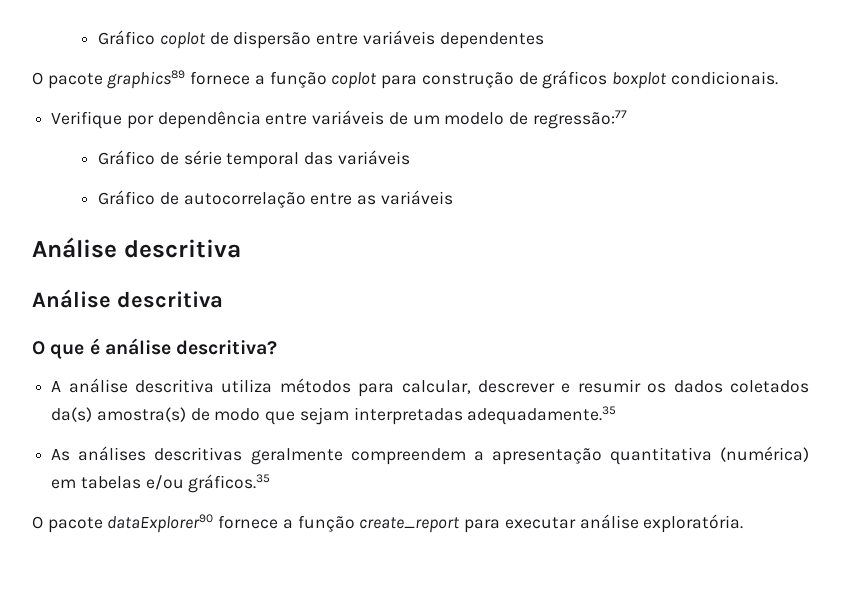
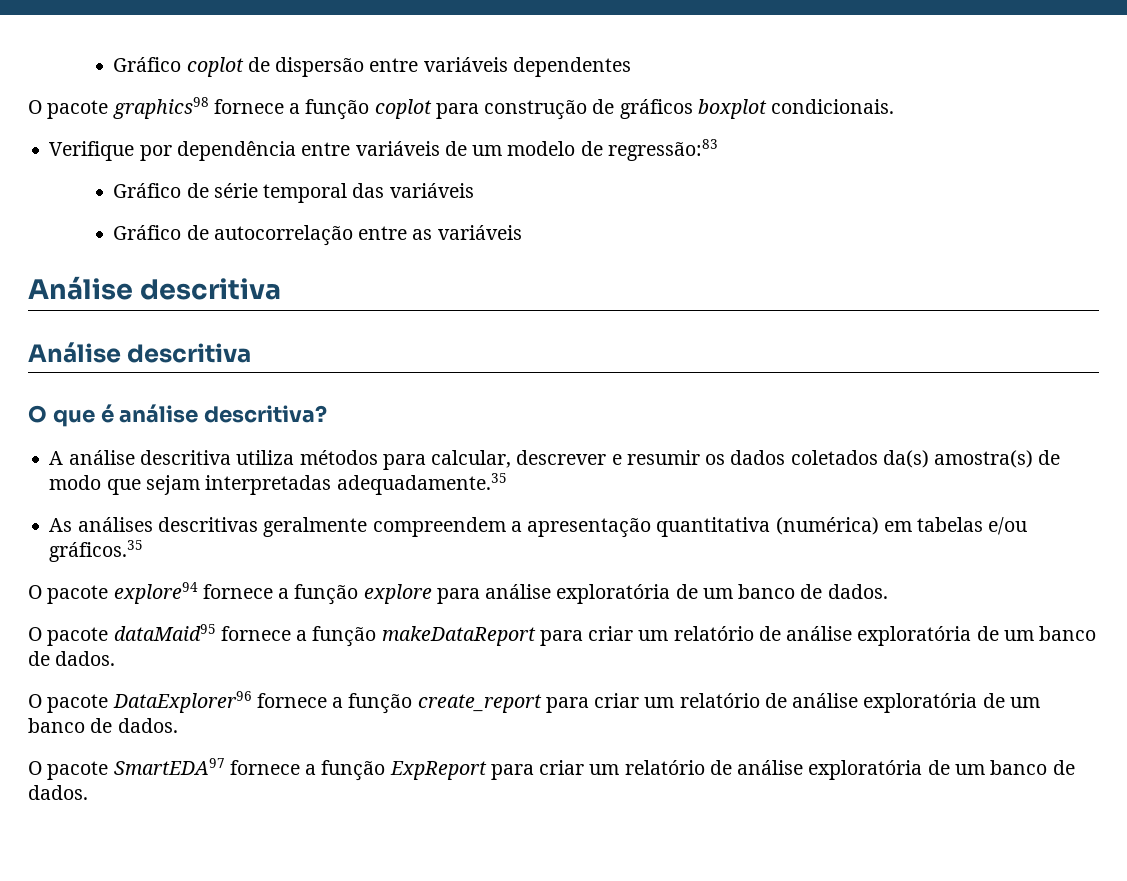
- O pacote graphics89 fornece a função coplot para construção de gráficos boxplot condicionais.
+ O pacote graphics98 fornece a função coplot para construção de gráficos boxplot condicionais.
- Verifique por dependência entre variáveis de um modelo de regressão:77
+ Verifique por dependência entre variáveis de um modelo de regressão:83
- O pacote dataExplorer90 fornece a função create_report para executar análise exploratória.
+ O pacote explore94 fornece a função explore para análise exploratória de um banco de dados.
+ O pacote dataMaid95 fornece a função makeDataReport para criar um relatório de análise exploratória de um banco de dados.
+ O pacote DataExplorer96 fornece a função create_report para criar um relatório de análise exploratória de um banco de dados.
+ O pacote SmartEDA97 fornece a função ExpReport para criar um relatório de análise exploratória de um banco de dados.

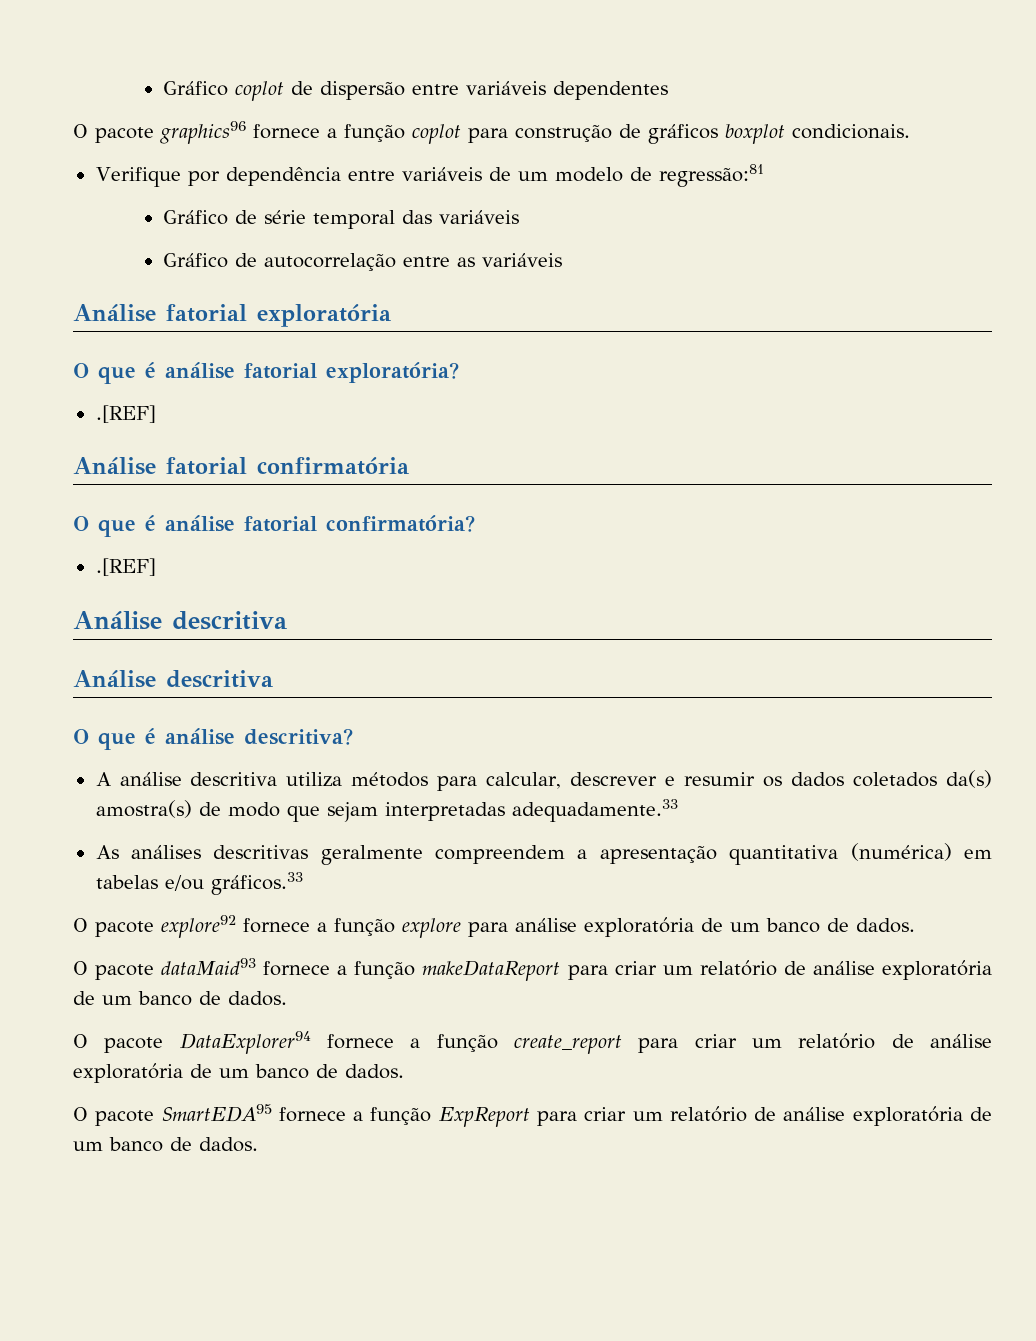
- O pacote graphics98 fornece a função coplot para construção de gráficos boxplot condicionais.
+ O pacote graphics96 fornece a função coplot para construção de gráficos boxplot condicionais.
- Verifique por dependência entre variáveis de um modelo de regressão:83
+ Verifique por dependência entre variáveis de um modelo de regressão:81
+ Análise fatorial exploratória
+ O que é análise fatorial exploratória?
+ .[REF]
+ Análise fatorial confirmatória
+ O que é análise fatorial confirmatória?
+ .[REF]
- A análise descritiva utiliza métodos para calcular, descrever e resumir os dados coletados da(s) amostra(s) de modo que sejam interpretadas adequadamente.35
+ A análise descritiva utiliza métodos para calcular, descrever e resumir os dados coletados da(s) amostra(s) de modo que sejam interpretadas adequadamente.33
- As análises descritivas geralmente compreendem a apresentação quantitativa (numérica) em tabelas e/ou gráficos.35
- O pacote explore94 fornece a função explore para análise exploratória de um banco de dados.
+ As análises descritivas geralmente compreendem a apresentação quantitativa (numérica) em tabelas e/ou gráficos.33
+ O pacote explore92 fornece a função explore para análise exploratória de um banco de dados.
- O pacote dataMaid95 fornece a função makeDataReport para criar um relatório de análise exploratória de um banco de dados.
+ O pacote dataMaid93 fornece a função makeDataReport para criar um relatório de análise exploratória de um banco de dados.
- O pacote DataExplorer96 fornece a função create_report para criar um relatório de análise exploratória de um banco de dados.
+ O pacote DataExplorer94 fornece a função create_report para criar um relatório de análise exploratória de um banco de dados.
- O pacote SmartEDA97 fornece a função ExpReport para criar um relatório de análise exploratória de um banco de dados.
+ O pacote SmartEDA95 fornece a função ExpReport para criar um relatório de análise exploratória de um banco de dados.

